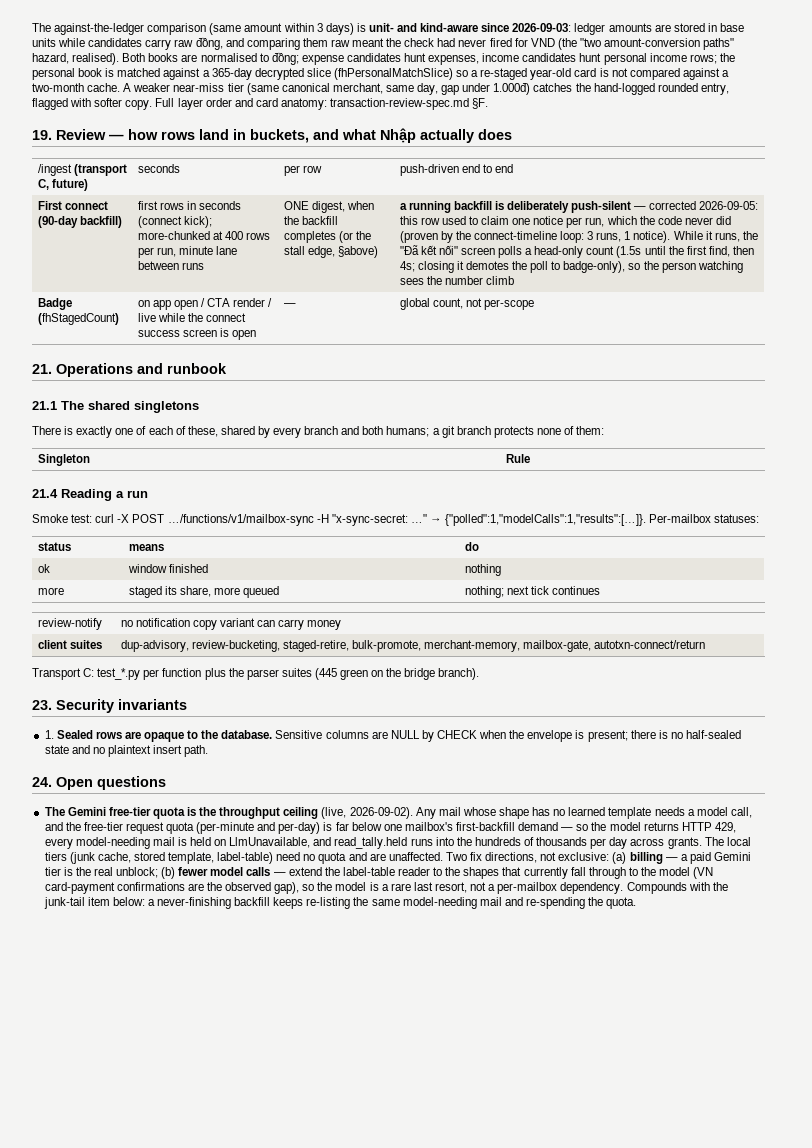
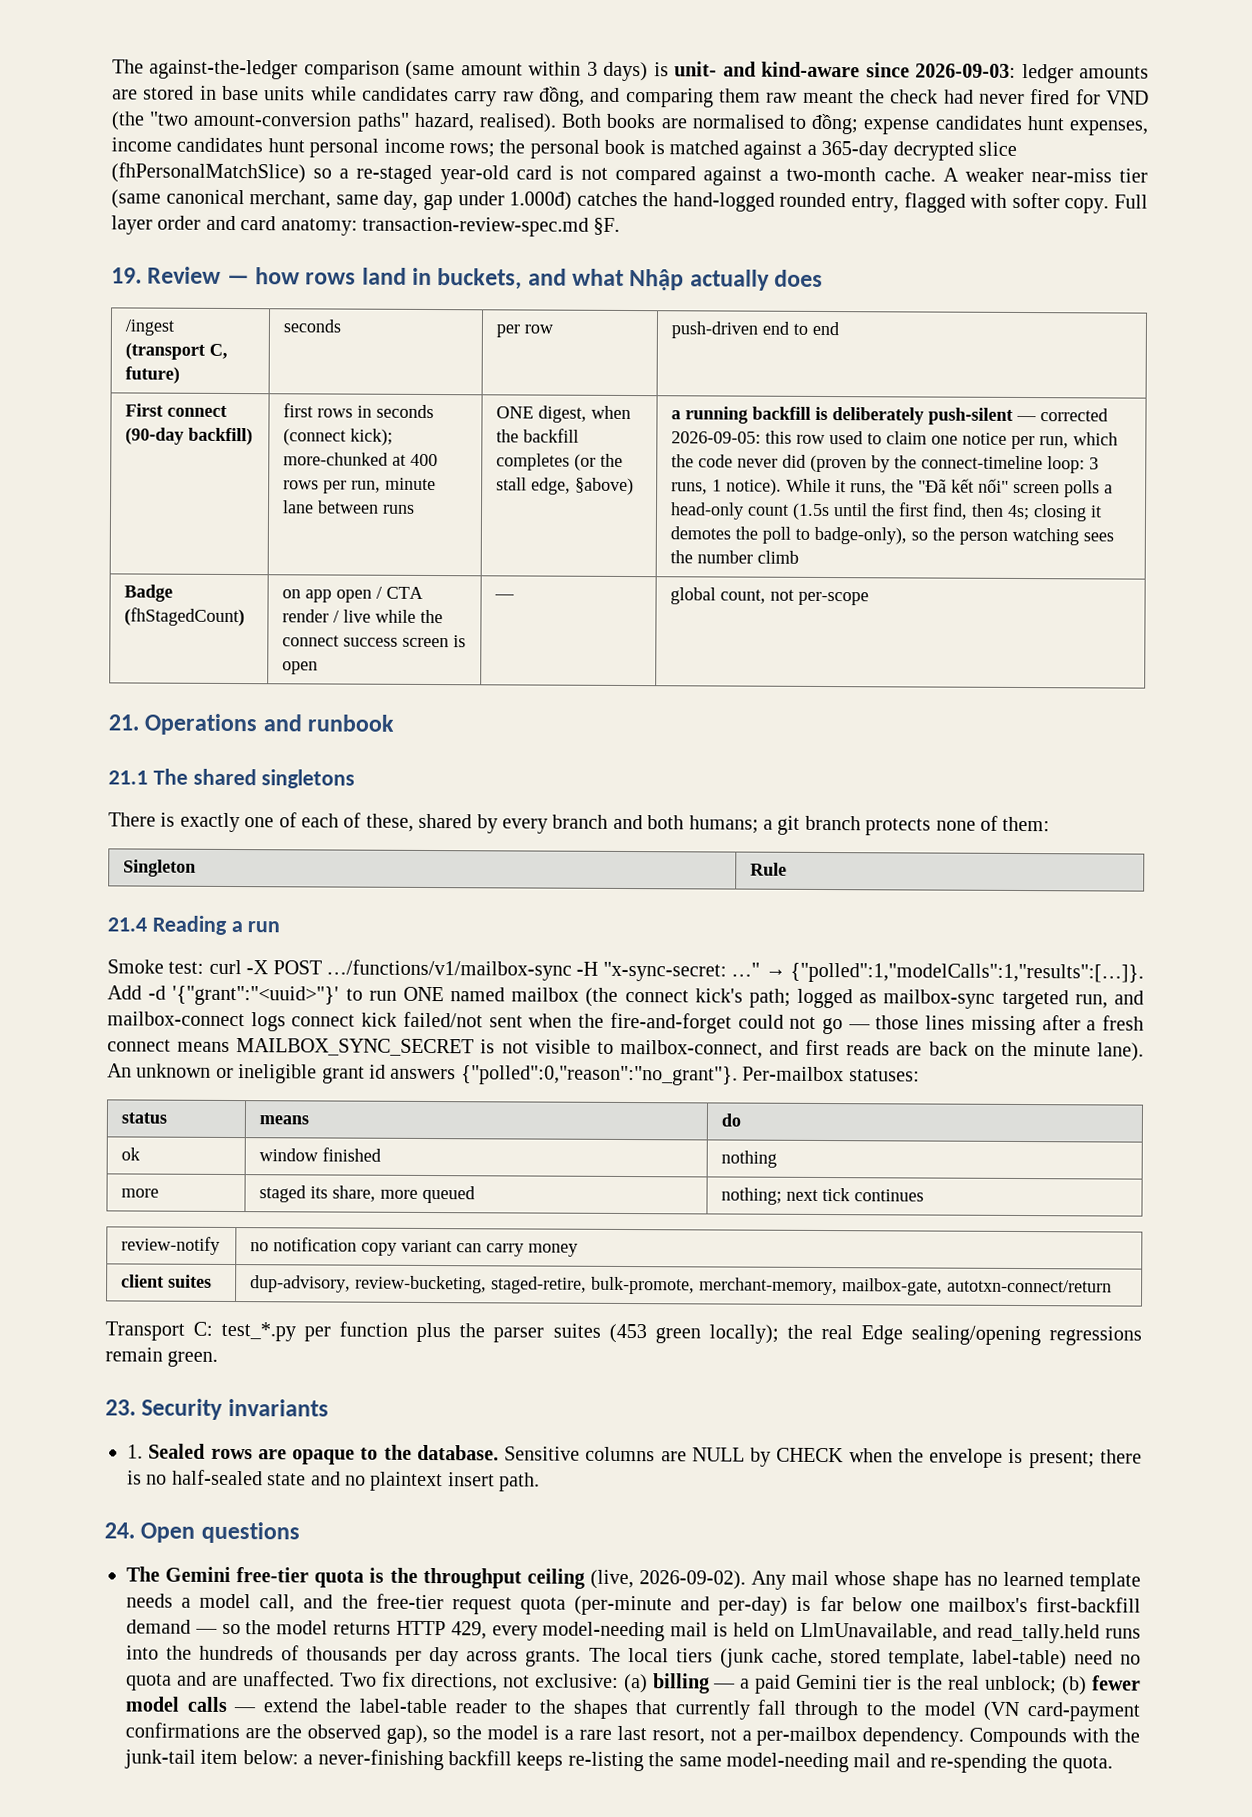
+ Add -d '{"grant":"<uuid>"}' to run ONE named mailbox (the connect kick's path; logged as mailbox-sync targeted run, and mailbox-connect logs connect kick failed/not sent when the fire-and-forget could not go — those lines missing after a fresh connect means MAILBOX_SYNC_SECRET is not visible to mailbox-connect, and first reads are back on the minute lane). An unknown or ineligible grant id answers {"polled":0,"reason":"no_grant"}.
- Transport C: test_*.py per function plus the parser suites (445 green on the bridge branch).
+ Transport C: test_*.py per function plus the parser suites (453 green locally); the real Edge sealing/opening regressions remain green.

